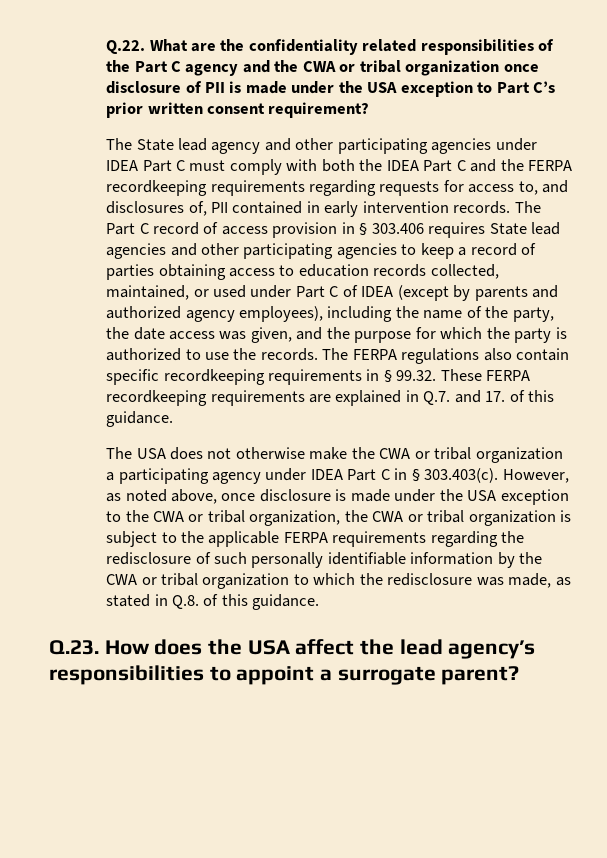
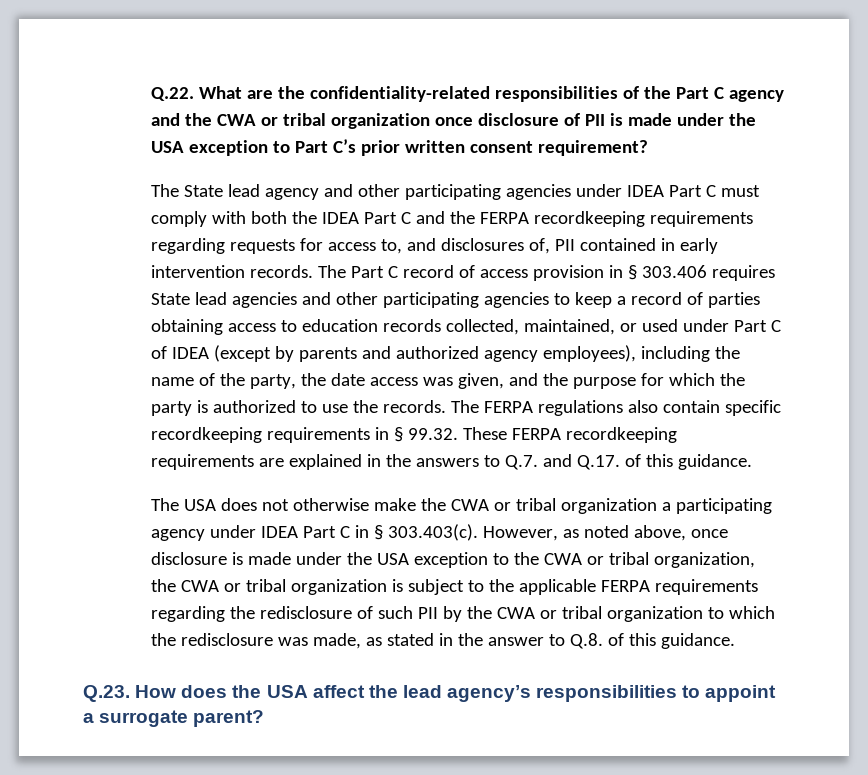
- Q.22. What are the confidentiality related responsibilities of the Part C agency and the CWA or tribal organization once disclosure of PII is made under the USA exception to Part C’s prior written consent requirement?
+ Q.22. What are the confidentiality-related responsibilities of the Part C agency and the CWA or tribal organization once disclosure of PII is made under the USA exception to Part C’s prior written consent requirement?
- The FERPA regulations also contain specific recordkeeping requirements in § 99.32. These FERPA recordkeeping requirements are explained in Q.7. and 17. of this guidance.
+ The FERPA regulations also contain specific recordkeeping requirements in § 99.32. These FERPA recordkeeping requirements are explained in the answers to Q.7. and Q.17. of this guidance.
- The USA does not otherwise make the CWA or tribal organization a participating agency under IDEA Part C in § 303.403(c). However, as noted above, once disclosure is made under the USA exception to the CWA or tribal organization, the CWA or tribal organization is subject to the applicable FERPA requirements regarding the redisclosure of such personally identifiable information by the CWA or tribal organization to which the redisclosure was made, as stated in Q.8. of this guidance.
+ The USA does not otherwise make the CWA or tribal organization a participating agency under IDEA Part C in § 303.403(c). However, as noted above, once disclosure is made under the USA exception to the CWA or tribal organization, the CWA or tribal organization is subject to the applicable FERPA requirements regarding the redisclosure of such PII by the CWA or tribal organization to which the redisclosure was made, as stated in the answer to Q.8. of this guidance.

